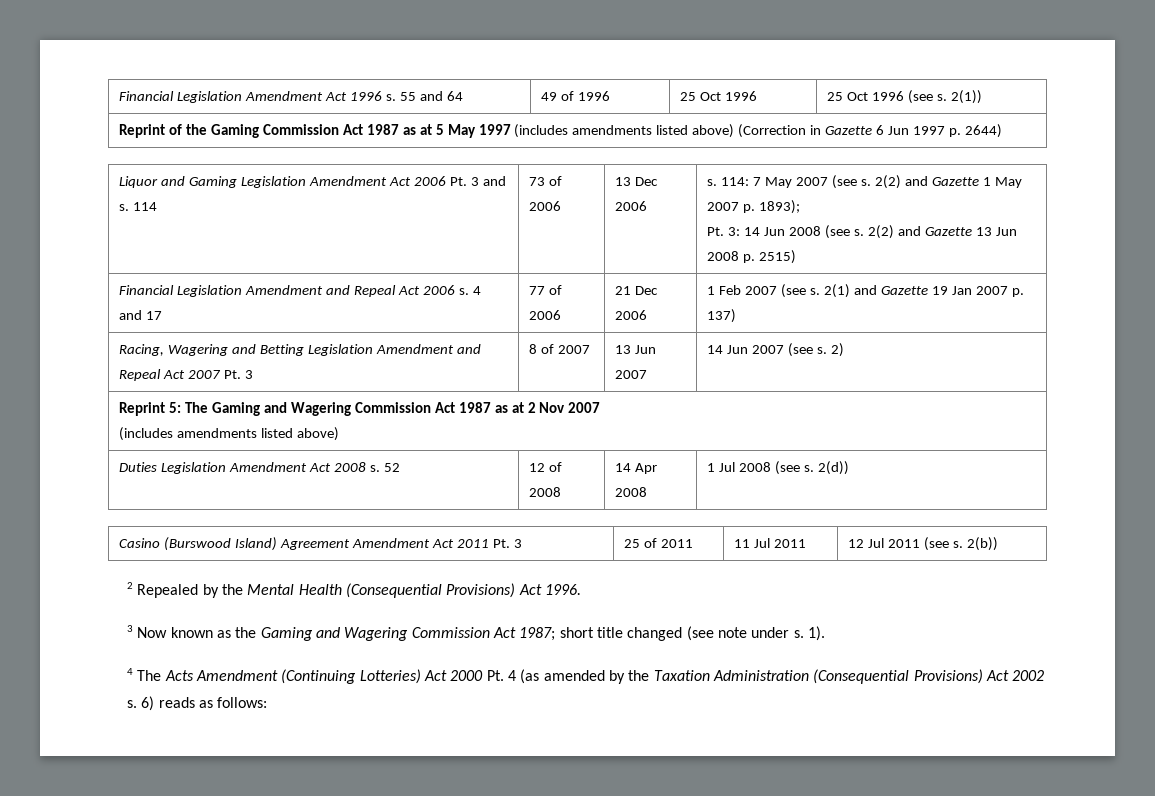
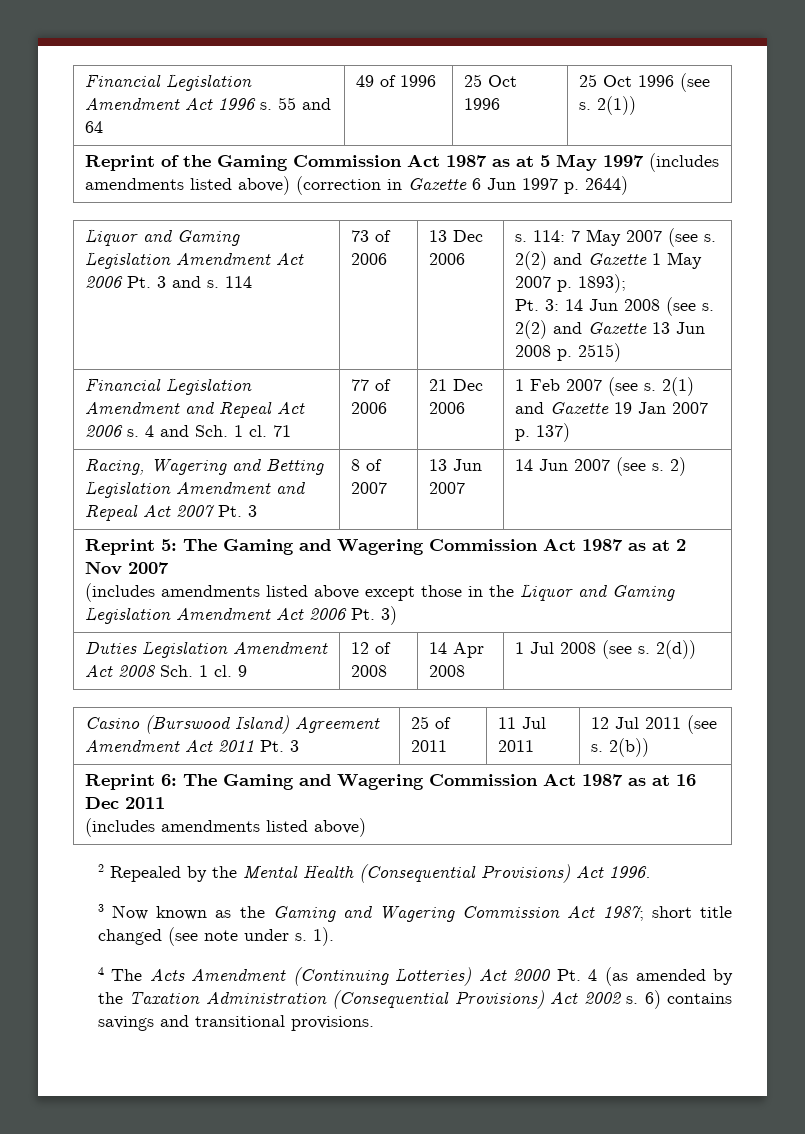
- Reprint of the Gaming Commission Act 1987 as at 5 May 1997 (includes amendments listed above) (Correction in Gazette 6 Jun 1997 p. 2644)
+ Reprint of the Gaming Commission Act 1987 as at 5 May 1997 (includes amendments listed above) (correction in Gazette 6 Jun 1997 p. 2644)
- Financial Legislation Amendment and Repeal Act 2006 s. 4 and 17 | 77 of 2006 | 21 Dec 2006 | 1 Feb 2007 (see s. 2(1) and Gazette 19 Jan 2007 p. 137)
+ Financial Legislation Amendment and Repeal Act 2006 s. 4 and Sch. 1 cl. 71 | 77 of 2006 | 21 Dec 2006 | 1 Feb 2007 (see s. 2(1) and Gazette 19 Jan 2007 p. 137)
  Reprint 5: The Gaming and Wagering Commission Act 1987 as at 2 Nov 2007
- (includes amendments listed above)
+ (includes amendments listed above except those in the Liquor and Gaming Legislation Amendment Act 2006 Pt. 3)
- Duties Legislation Amendment Act 2008 s. 52 | 12 of 2008 | 14 Apr 2008 | 1 Jul 2008 (see s. 2(d))
+ Duties Legislation Amendment Act 2008 Sch. 1 cl. 9 | 12 of 2008 | 14 Apr 2008 | 1 Jul 2008 (see s. 2(d))
+ Reprint 6: The Gaming and Wagering Commission Act 1987 as at 16 Dec 2011
+ (includes amendments listed above)
- 6) reads as follows:
+ 6) contains savings and transitional provisions.

